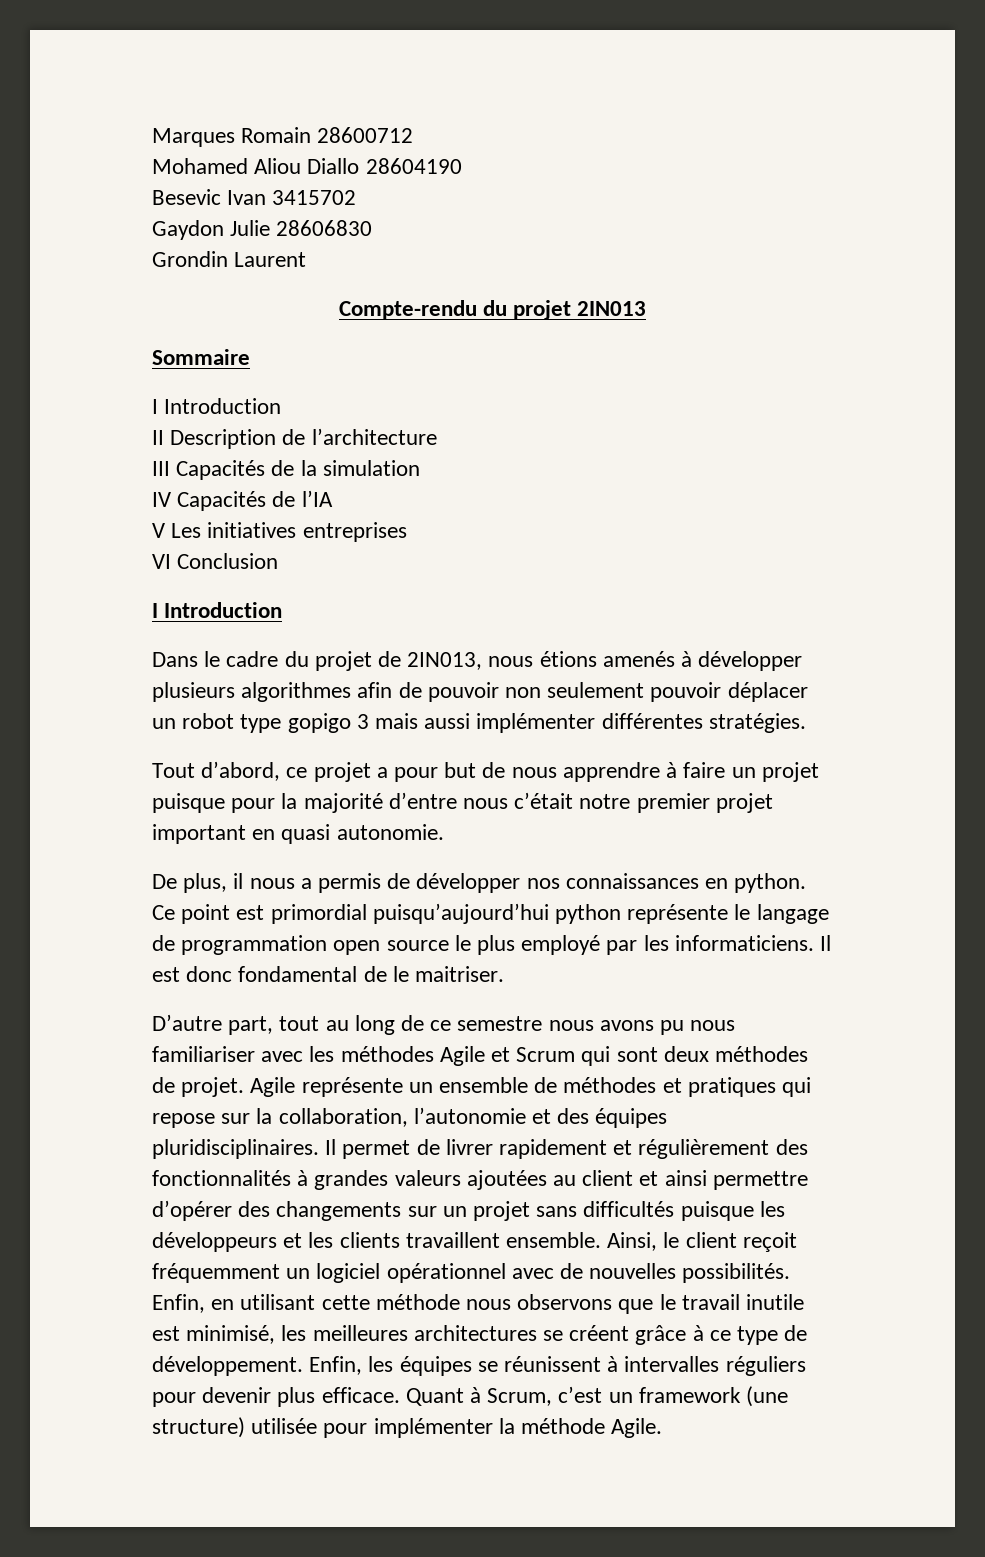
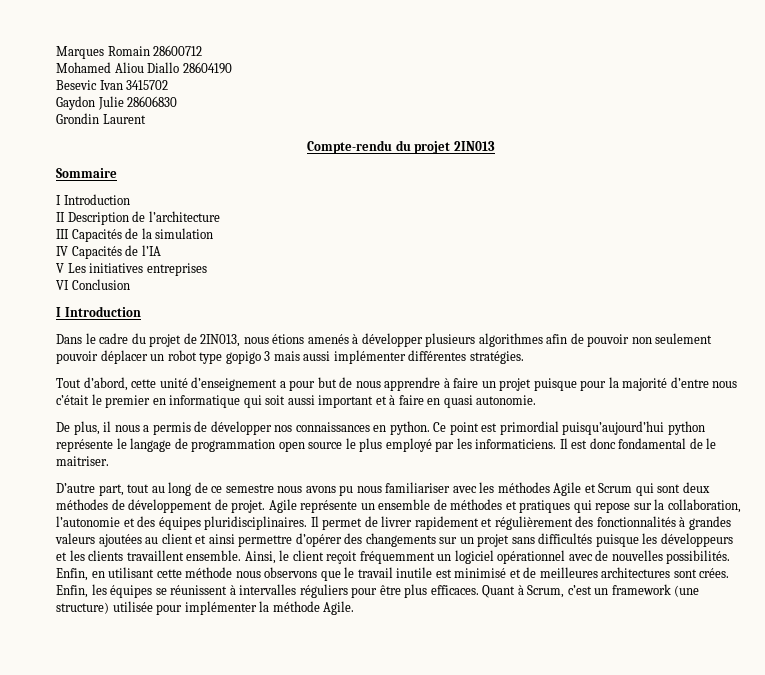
- Tout d’abord, ce projet a pour but de nous apprendre à faire un projet puisque pour la majorité d’entre nous c’était notre premier projet important en quasi autonomie.
+ Tout d’abord, cette unité d’enseignement a pour but de nous apprendre à faire un projet puisque pour la majorité d’entre nous c’était le premier en informatique qui soit aussi important et à faire en quasi autonomie.
- D’autre part, tout au long de ce semestre nous avons pu nous familiariser avec les méthodes Agile et Scrum qui sont deux méthodes de projet.
+ D’autre part, tout au long de ce semestre nous avons pu nous familiariser avec les méthodes Agile et Scrum qui sont deux méthodes de développement de projet.
- Enfin, en utilisant cette méthode nous observons que le travail inutile est minimisé, les meilleures architectures se créent grâce à ce type de développement.
+ Enfin, en utilisant cette méthode nous observons que le travail inutile est minimisé et de meilleures architectures sont crées.
- Enfin, les équipes se réunissent à intervalles réguliers pour devenir plus efficace.
+ Enfin, les équipes se réunissent à intervalles réguliers pour être plus efficaces.

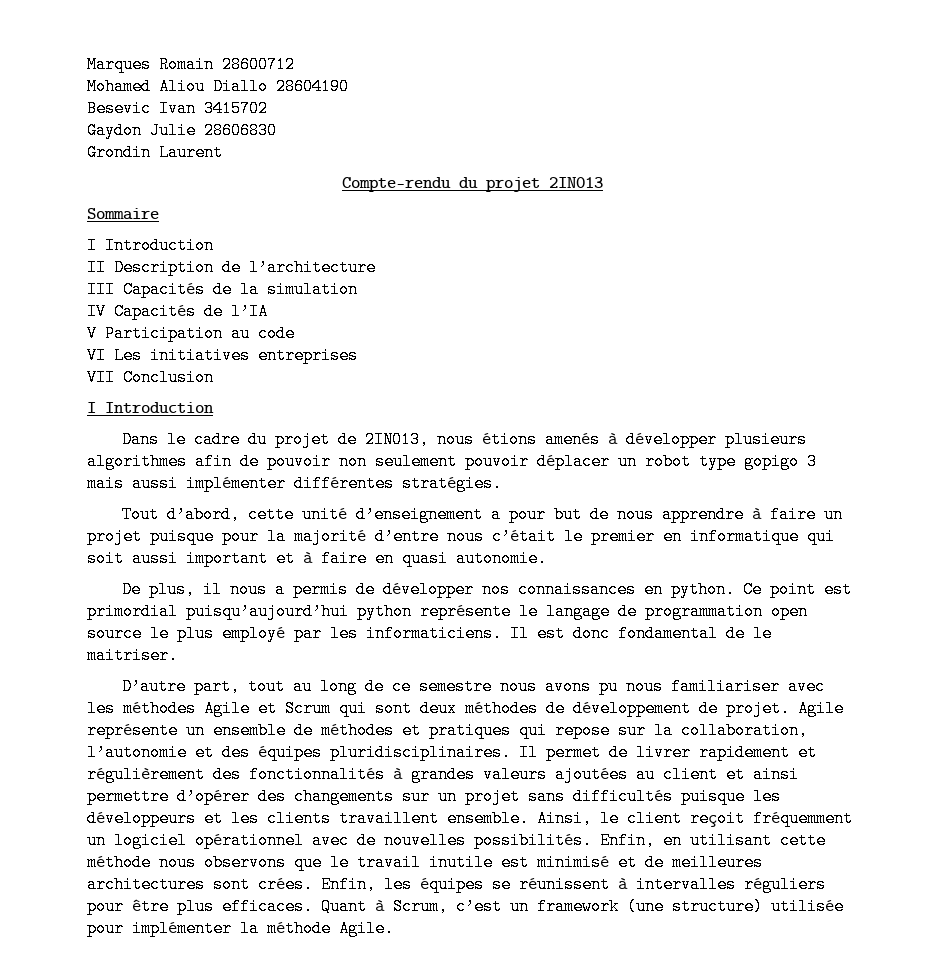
- V Les initiatives entreprises
+ V Participation au code
+ VI Les initiatives entreprises
- VI Conclusion
+ VII Conclusion

